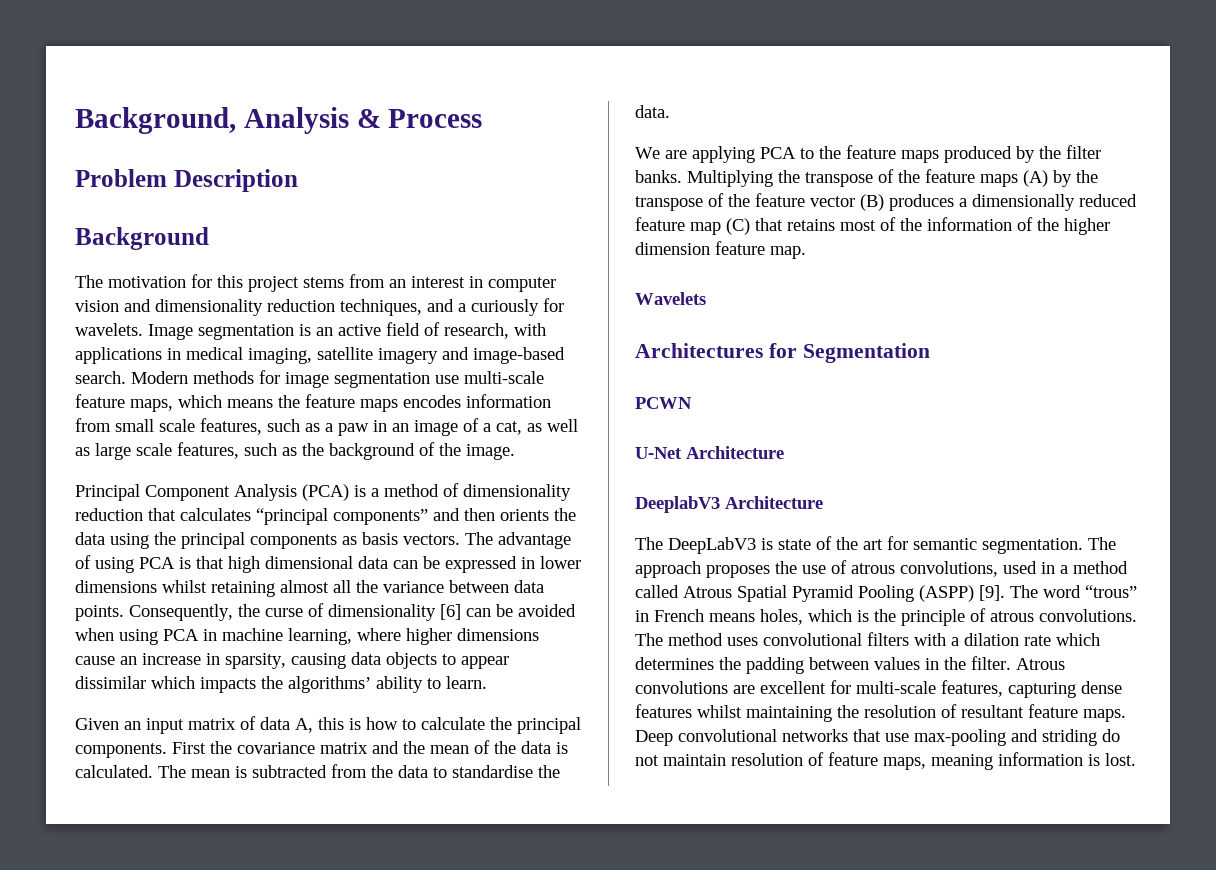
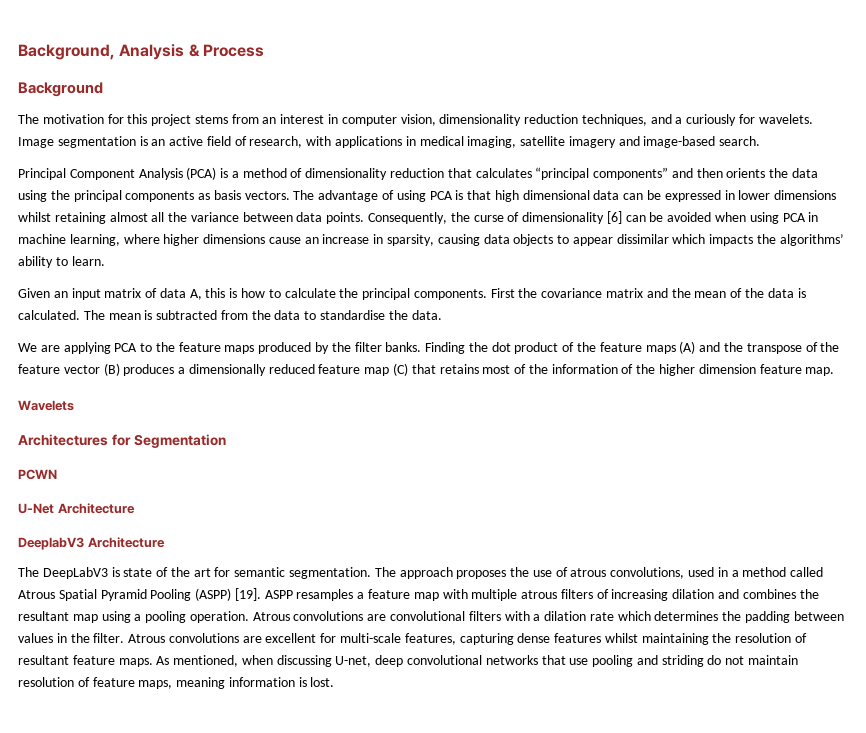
- Problem Description
- The motivation for this project stems from an interest in computer vision and dimensionality reduction techniques, and a curiously for wavelets.
+ The motivation for this project stems from an interest in computer vision, dimensionality reduction techniques, and a curiously for wavelets.
- Modern methods for image segmentation use multi-scale feature maps, which means the feature maps encodes information from small scale features, such as a paw in an image of a cat, as well as large scale features, such as the background of the image.
- Multiplying the transpose of the feature maps (A) by the transpose of the feature vector (B) produces a dimensionally reduced feature map (C) that retains most of the information of the higher dimension feature map.
+ Finding the dot product of the feature maps (A) and the transpose of the feature vector (B) produces a dimensionally reduced feature map (C) that retains most of the information of the higher dimension feature map.
- The approach proposes the use of atrous convolutions, used in a method called Atrous Spatial Pyramid Pooling (ASPP) [9]. The word “trous” in French means holes, which is the principle of atrous convolutions. The method uses convolutional filters with a dilation rate which determines the padding between values in the filter.
+ The approach proposes the use of atrous convolutions, used in a method called Atrous Spatial Pyramid Pooling (ASPP) [19]. ASPP resamples a feature map with multiple atrous filters of increasing dilation and combines the resultant map using a pooling operation. Atrous convolutions are convolutional filters with a dilation rate which determines the padding between values in the filter.
- Deep convolutional networks that use max-pooling and striding do not maintain resolution of feature maps, meaning information is lost.
+ As mentioned, when discussing U-net, deep convolutional networks that use pooling and striding do not maintain resolution of feature maps, meaning information is lost.

